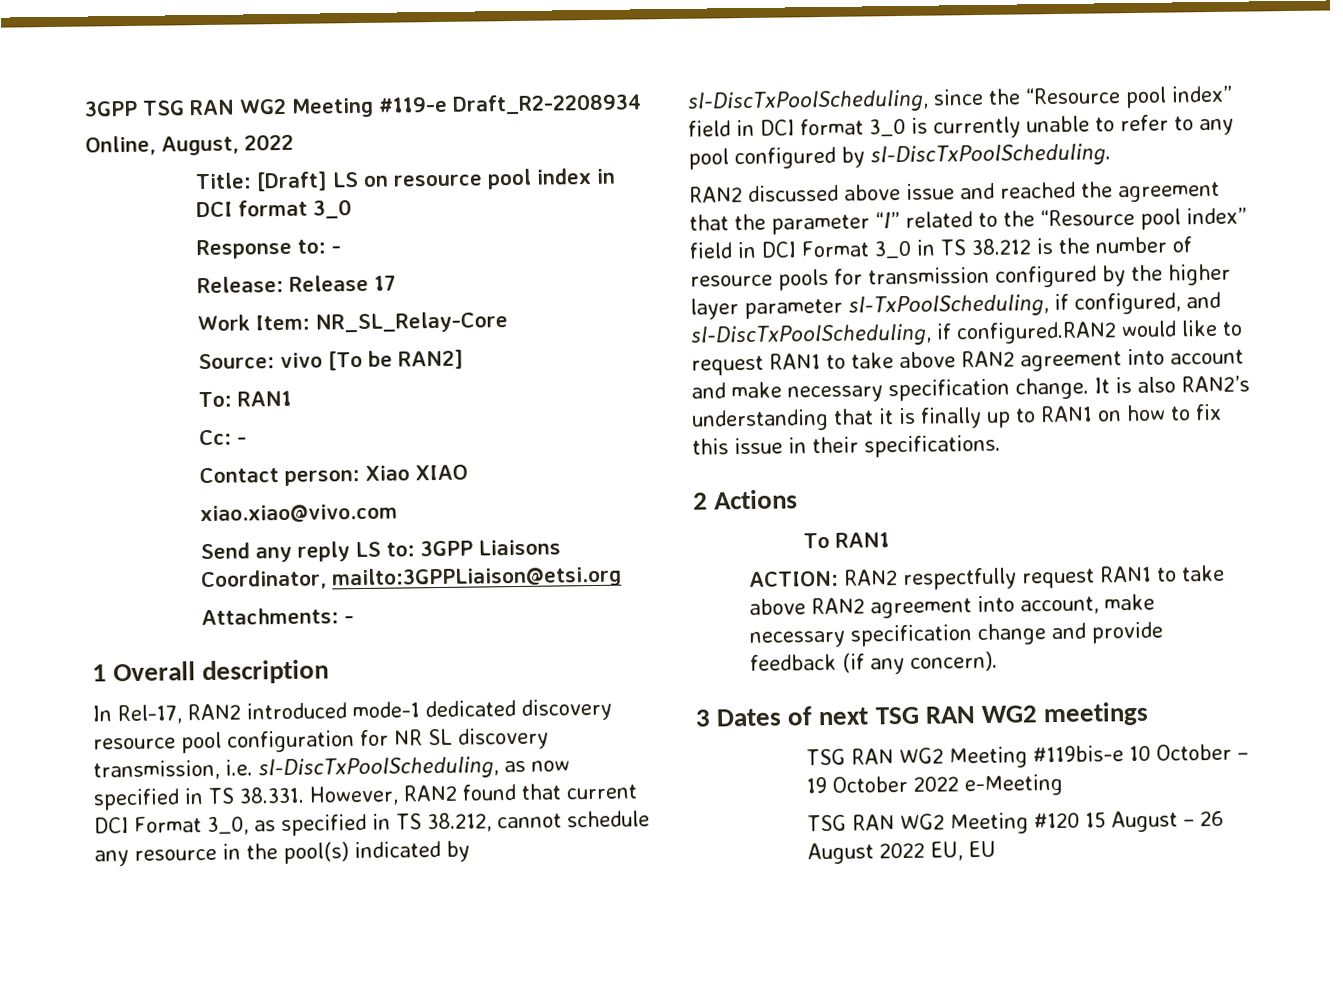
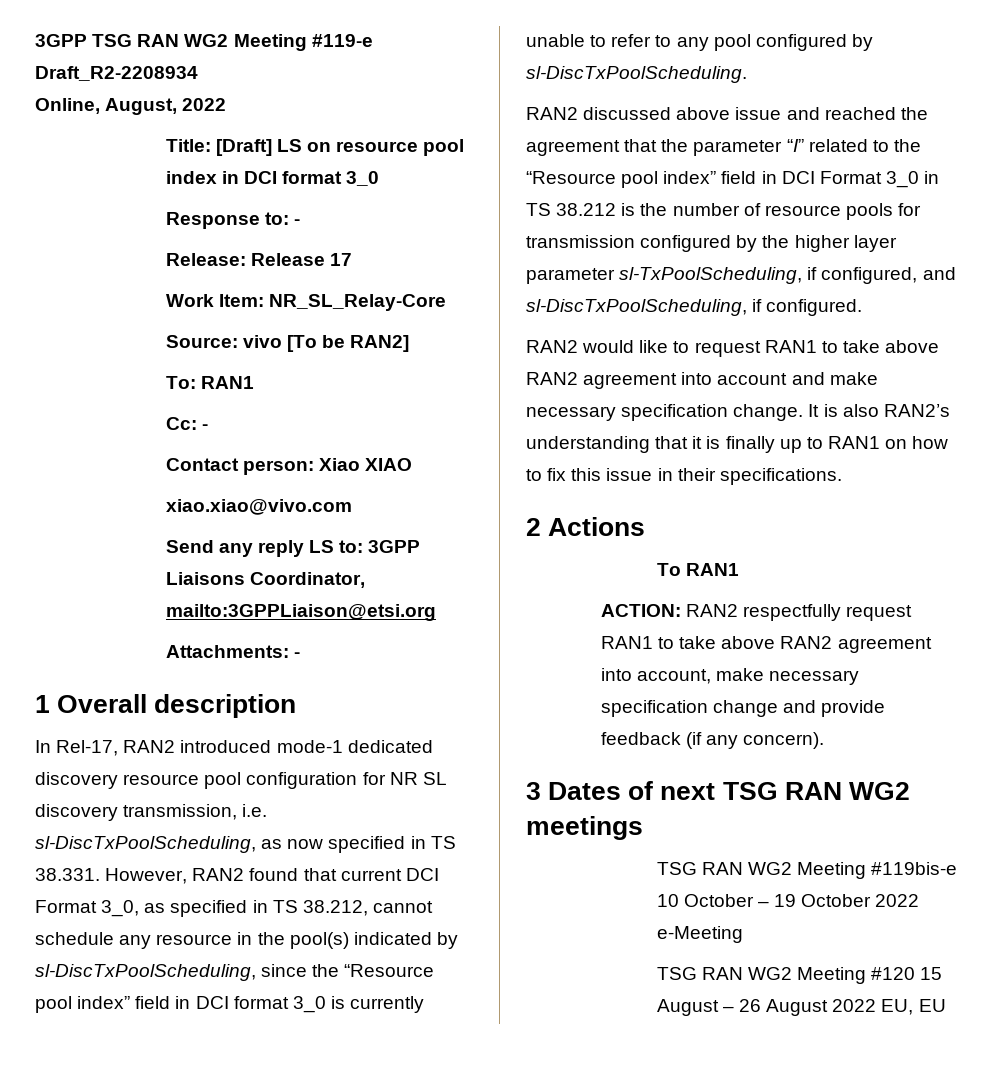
- RAN2 discussed above issue and reached the agreement that the parameter “I” related to the “Resource pool index” field in DCI Format 3_0 in TS 38.212 is the number of resource pools for transmission configured by the higher layer parameter sl-TxPoolScheduling, if configured, and sl-DiscTxPoolScheduling, if configured.RAN2 would like to request RAN1 to take above RAN2 agreement into account and make necessary specification change.
+ RAN2 discussed above issue and reached the agreement that the parameter “I” related to the “Resource pool index” field in DCI Format 3_0 in TS 38.212 is the number of resource pools for transmission configured by the higher layer parameter sl-TxPoolScheduling, if configured, and sl-DiscTxPoolScheduling, if configured.
+ RAN2 would like to request RAN1 to take above RAN2 agreement into account and make necessary specification change.

